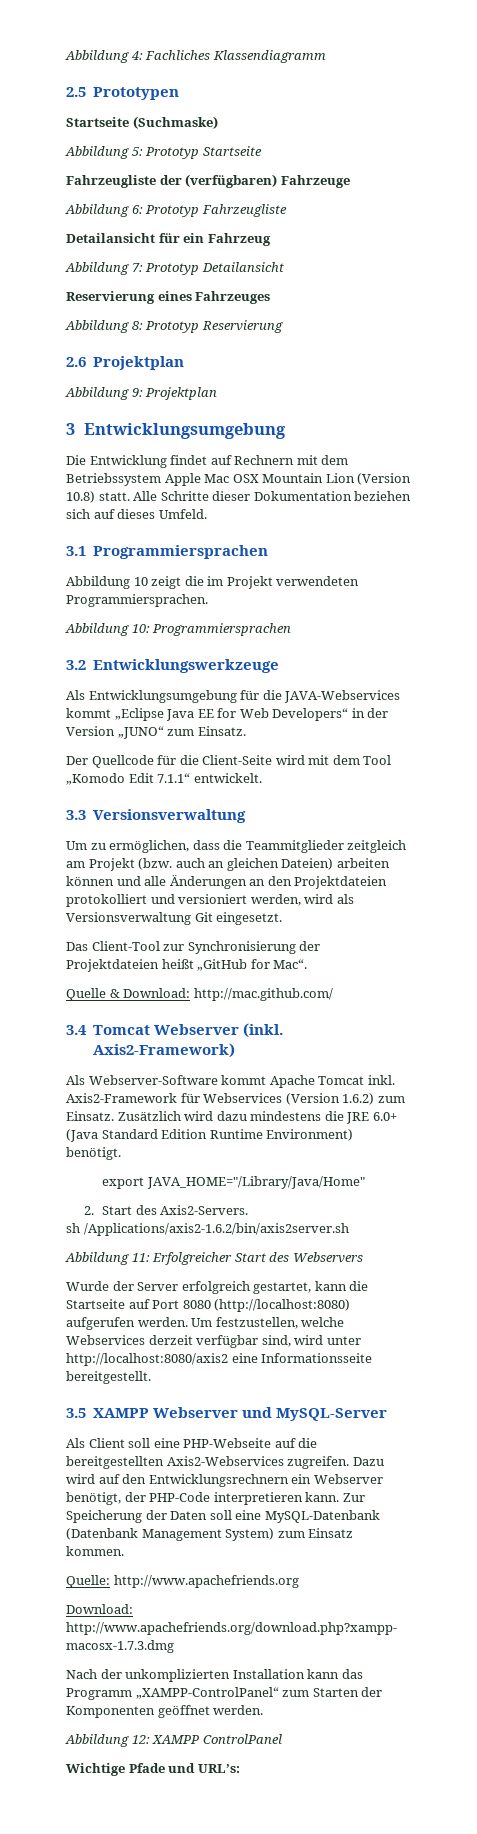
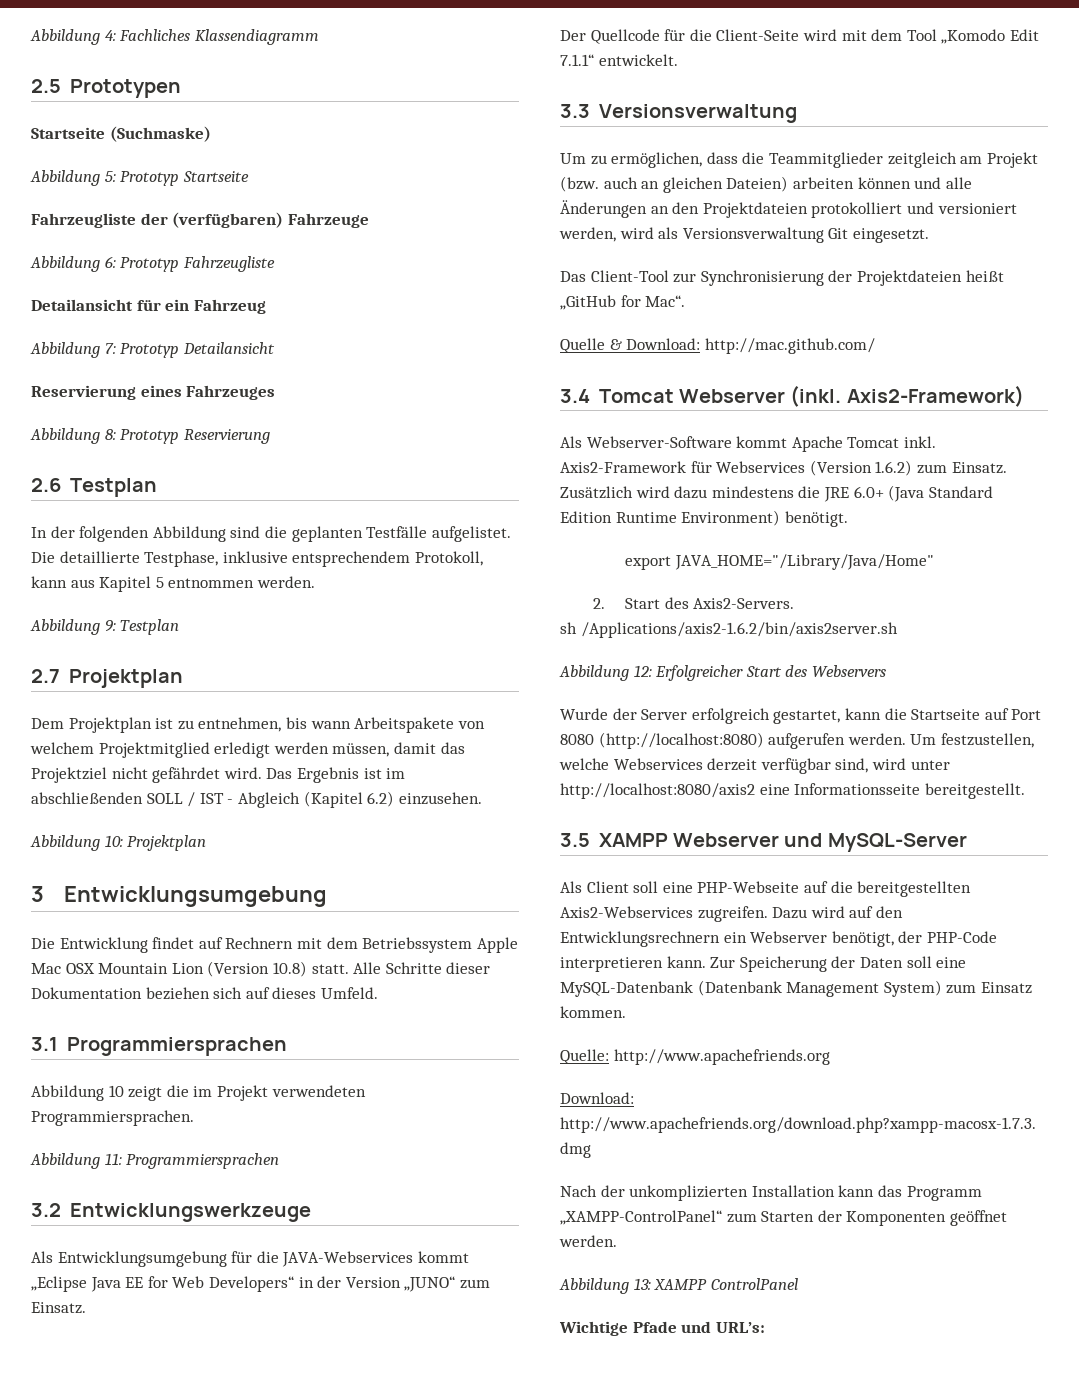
- 2.6 Projektplan
- Abbildung 9: Projektplan
+ 2.6 Testplan
+ In der folgenden Abbildung sind die geplanten Testfälle aufgelistet. Die detaillierte Testphase, inklusive entsprechendem Protokoll, kann aus Kapitel 5 entnommen werden.
+ Abbildung 9: Testplan
+ 2.7 Projektplan
+ Dem Projektplan ist zu entnehmen, bis wann Arbeitspakete von welchem Projektmitglied erledigt werden müssen, damit das Projektziel nicht gefährdet wird. Das Ergebnis ist im abschließenden SOLL / IST - Abgleich (Kapitel 6.2) einzusehen.
+ Abbildung 10: Projektplan
- Abbildung 10: Programmiersprachen
+ Abbildung 11: Programmiersprachen
- Abbildung 11: Erfolgreicher Start des Webservers
+ Abbildung 12: Erfolgreicher Start des Webservers
- Abbildung 12: XAMPP ControlPanel
+ Abbildung 13: XAMPP ControlPanel

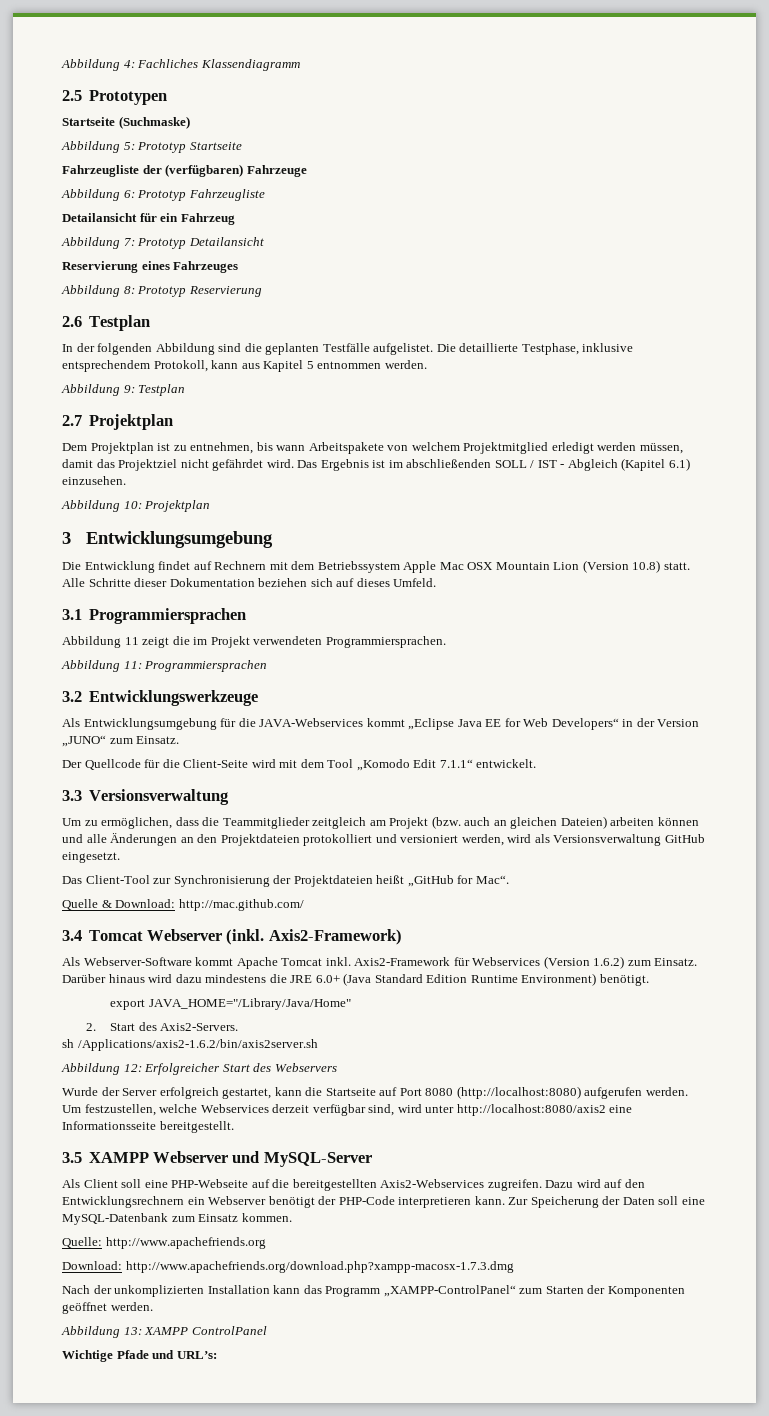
- Das Ergebnis ist im abschließenden SOLL / IST - Abgleich (Kapitel 6.2) einzusehen.
+ Das Ergebnis ist im abschließenden SOLL / IST - Abgleich (Kapitel 6.1) einzusehen.
- Abbildung 10 zeigt die im Projekt verwendeten Programmiersprachen.
+ Abbildung 11 zeigt die im Projekt verwendeten Programmiersprachen.
- Um zu ermöglichen, dass die Teammitglieder zeitgleich am Projekt (bzw. auch an gleichen Dateien) arbeiten können und alle Änderungen an den Projektdateien protokolliert und versioniert werden, wird als Versionsverwaltung Git eingesetzt.
+ Um zu ermöglichen, dass die Teammitglieder zeitgleich am Projekt (bzw. auch an gleichen Dateien) arbeiten können und alle Änderungen an den Projektdateien protokolliert und versioniert werden, wird als Versionsverwaltung GitHub eingesetzt.
- Zusätzlich wird dazu mindestens die JRE 6.0+ (Java Standard Edition Runtime Environment) benötigt.
+ Darüber hinaus wird dazu mindestens die JRE 6.0+ (Java Standard Edition Runtime Environment) benötigt.
- Dazu wird auf den Entwicklungsrechnern ein Webserver benötigt, der PHP-Code interpretieren kann.
+ Dazu wird auf den Entwicklungsrechnern ein Webserver benötigt der PHP-Code interpretieren kann.
- Zur Speicherung der Daten soll eine MySQL-Datenbank (Datenbank Management System) zum Einsatz kommen.
+ Zur Speicherung der Daten soll eine MySQL-Datenbank zum Einsatz kommen.

